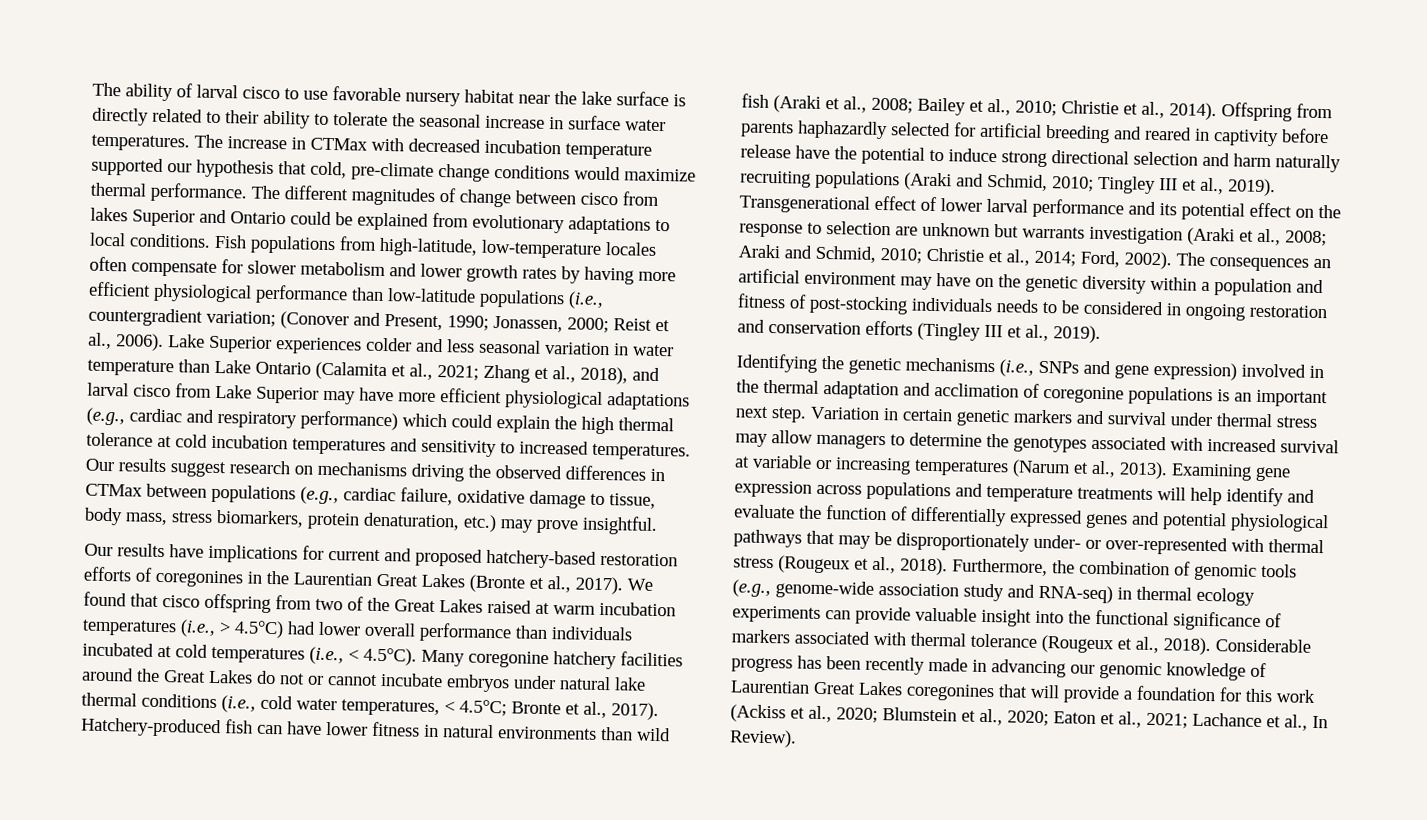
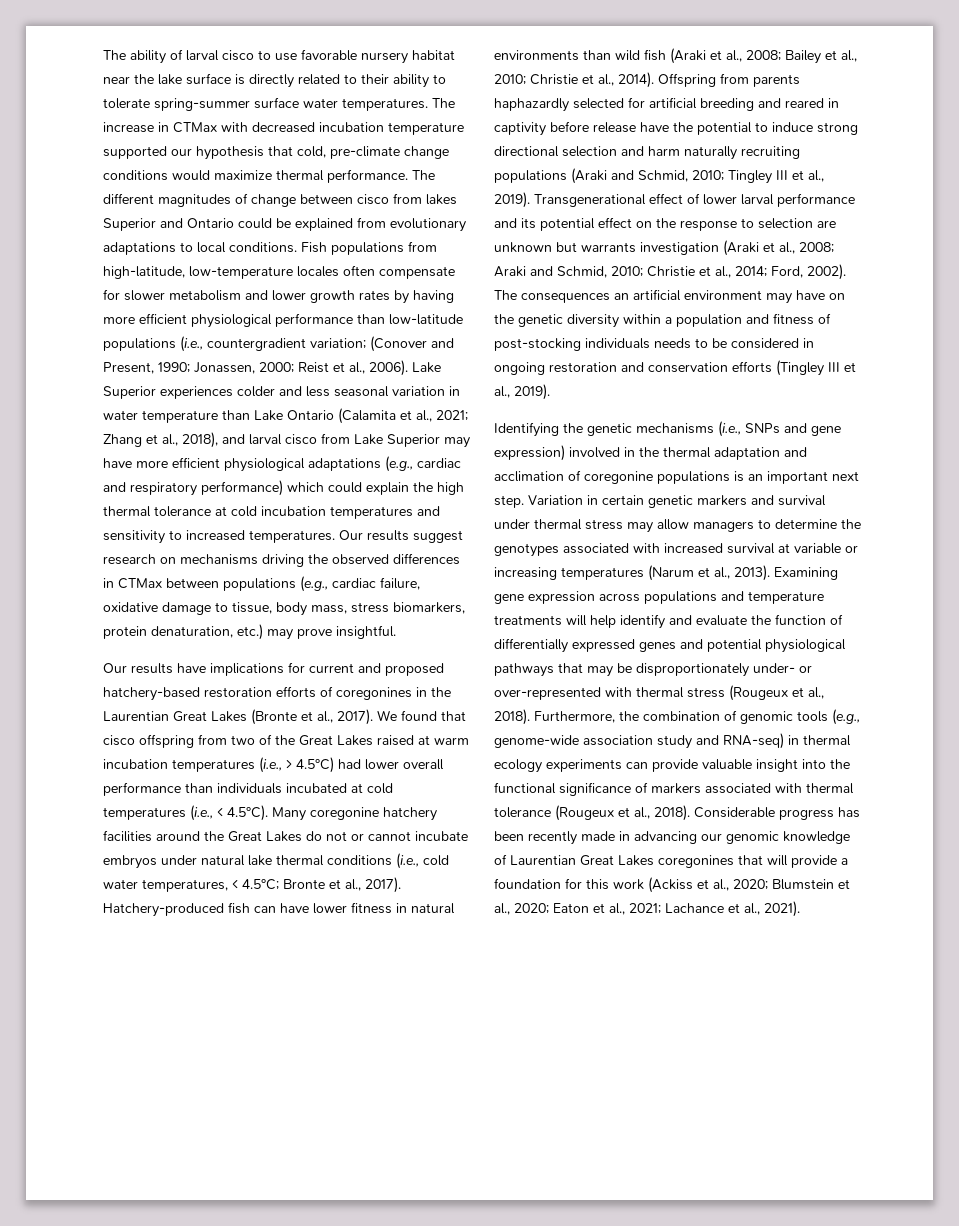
- The ability of larval cisco to use favorable nursery habitat near the lake surface is directly related to their ability to tolerate the seasonal increase in surface water temperatures.
+ The ability of larval cisco to use favorable nursery habitat near the lake surface is directly related to their ability to tolerate spring-summer surface water temperatures.
- Considerable progress has been recently made in advancing our genomic knowledge of Laurentian Great Lakes coregonines that will provide a foundation for this work (Ackiss et al., 2020; Blumstein et al., 2020; Eaton et al., 2021; Lachance et al., In Review).
+ Considerable progress has been recently made in advancing our genomic knowledge of Laurentian Great Lakes coregonines that will provide a foundation for this work (Ackiss et al., 2020; Blumstein et al., 2020; Eaton et al., 2021; Lachance et al., 2021).

